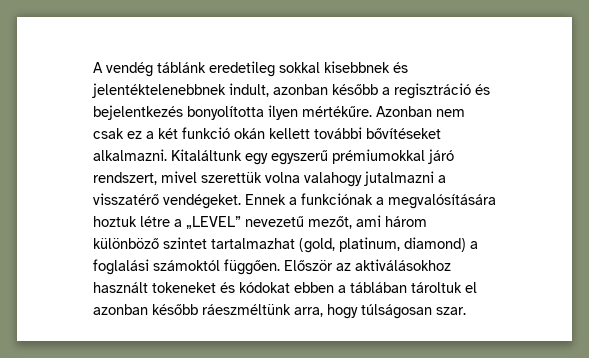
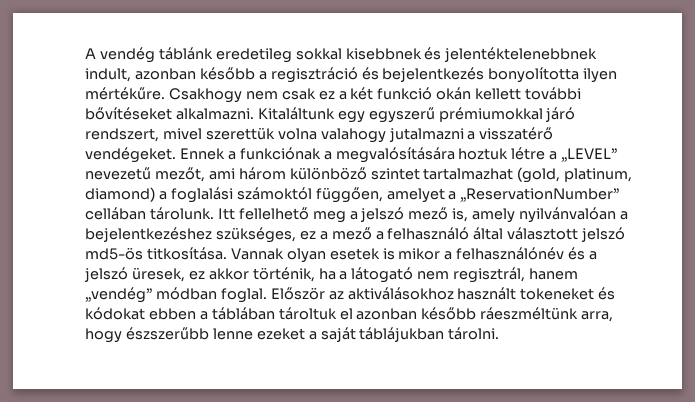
- Azonban nem csak ez a két funkció okán kellett további bővítéseket alkalmazni.
+ Csakhogy nem csak ez a két funkció okán kellett további bővítéseket alkalmazni.
- Ennek a funkciónak a megvalósítására hoztuk létre a „LEVEL” nevezetű mezőt, ami három különböző szintet tartalmazhat (gold, platinum, diamond) a foglalási számoktól függően.
+ Ennek a funkciónak a megvalósítására hoztuk létre a „LEVEL” nevezetű mezőt, ami három különböző szintet tartalmazhat (gold, platinum, diamond) a foglalási számoktól függően, amelyet a „ReservationNumber” cellában tárolunk. Itt fellelhető meg a jelszó mező is, amely nyilvánvalóan a bejelentkezéshez szükséges, ez a mező a felhasználó által választott jelszó md5-ös titkosítása. Vannak olyan esetek is mikor a felhasználónév és a jelszó üresek, ez akkor történik, ha a látogató nem regisztrál, hanem „vendég” módban foglal.
- Először az aktiválásokhoz használt tokeneket és kódokat ebben a táblában tároltuk el azonban később ráeszméltünk arra, hogy túlságosan szar.
+ Először az aktiválásokhoz használt tokeneket és kódokat ebben a táblában tároltuk el azonban később ráeszméltünk arra, hogy észszerűbb lenne ezeket a saját táblájukban tárolni.

